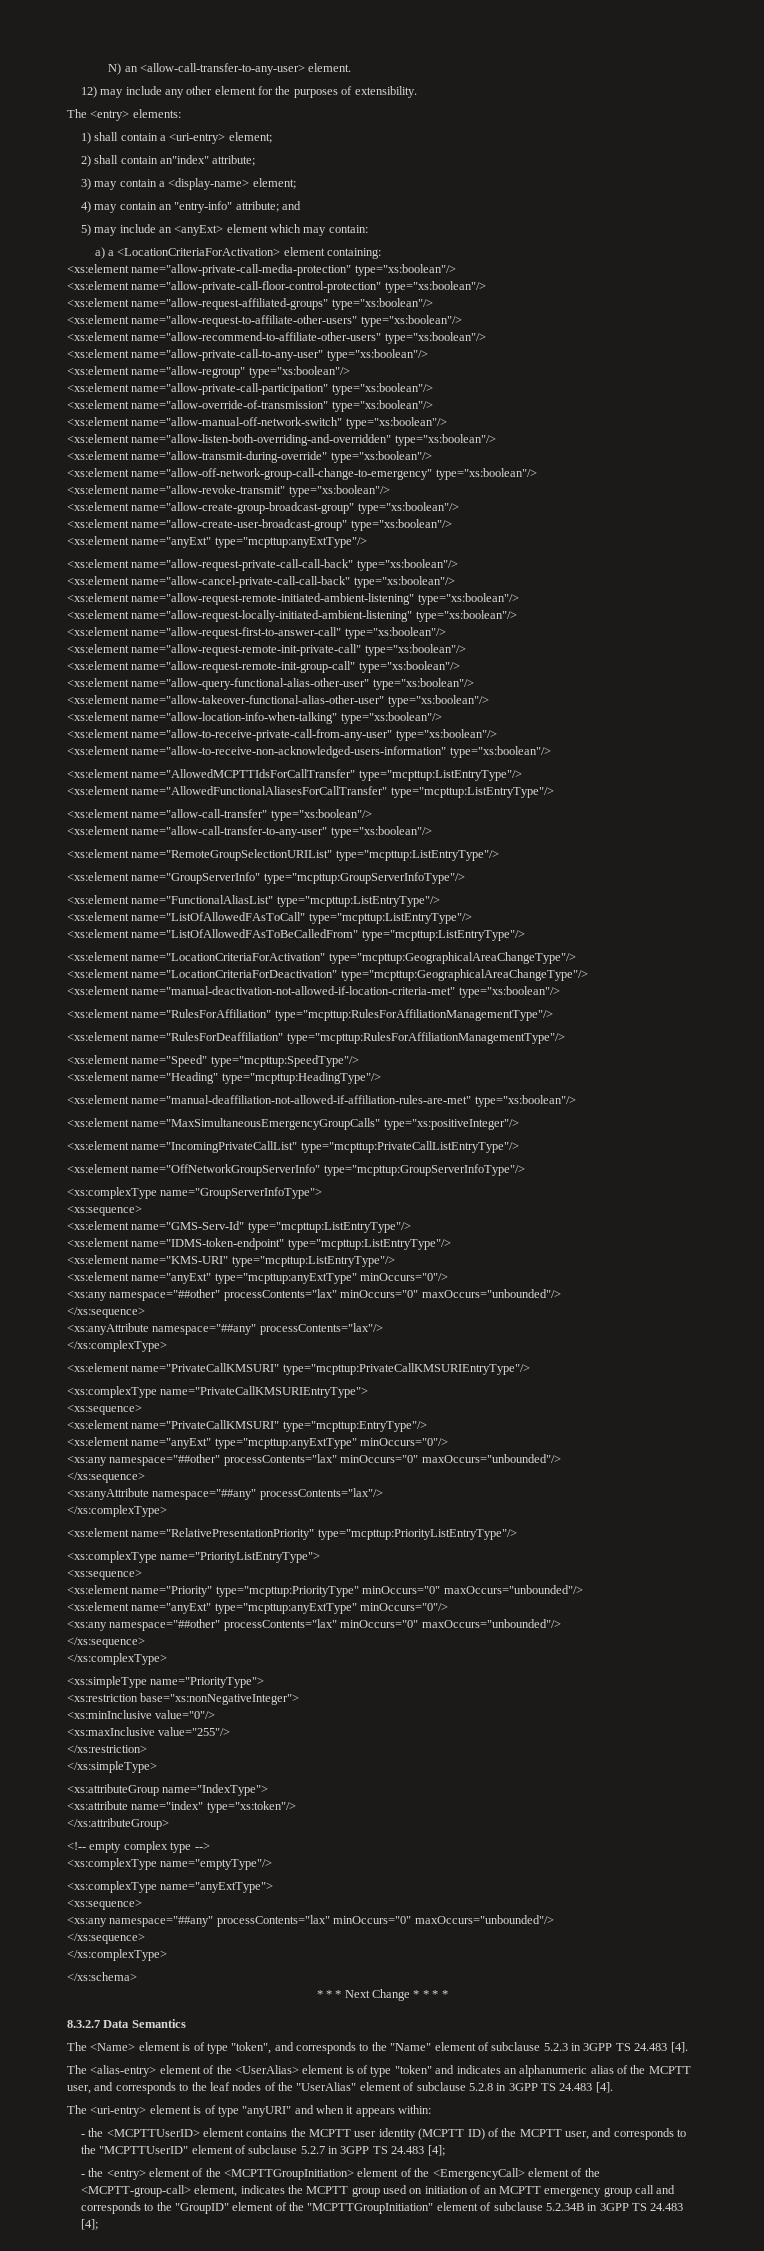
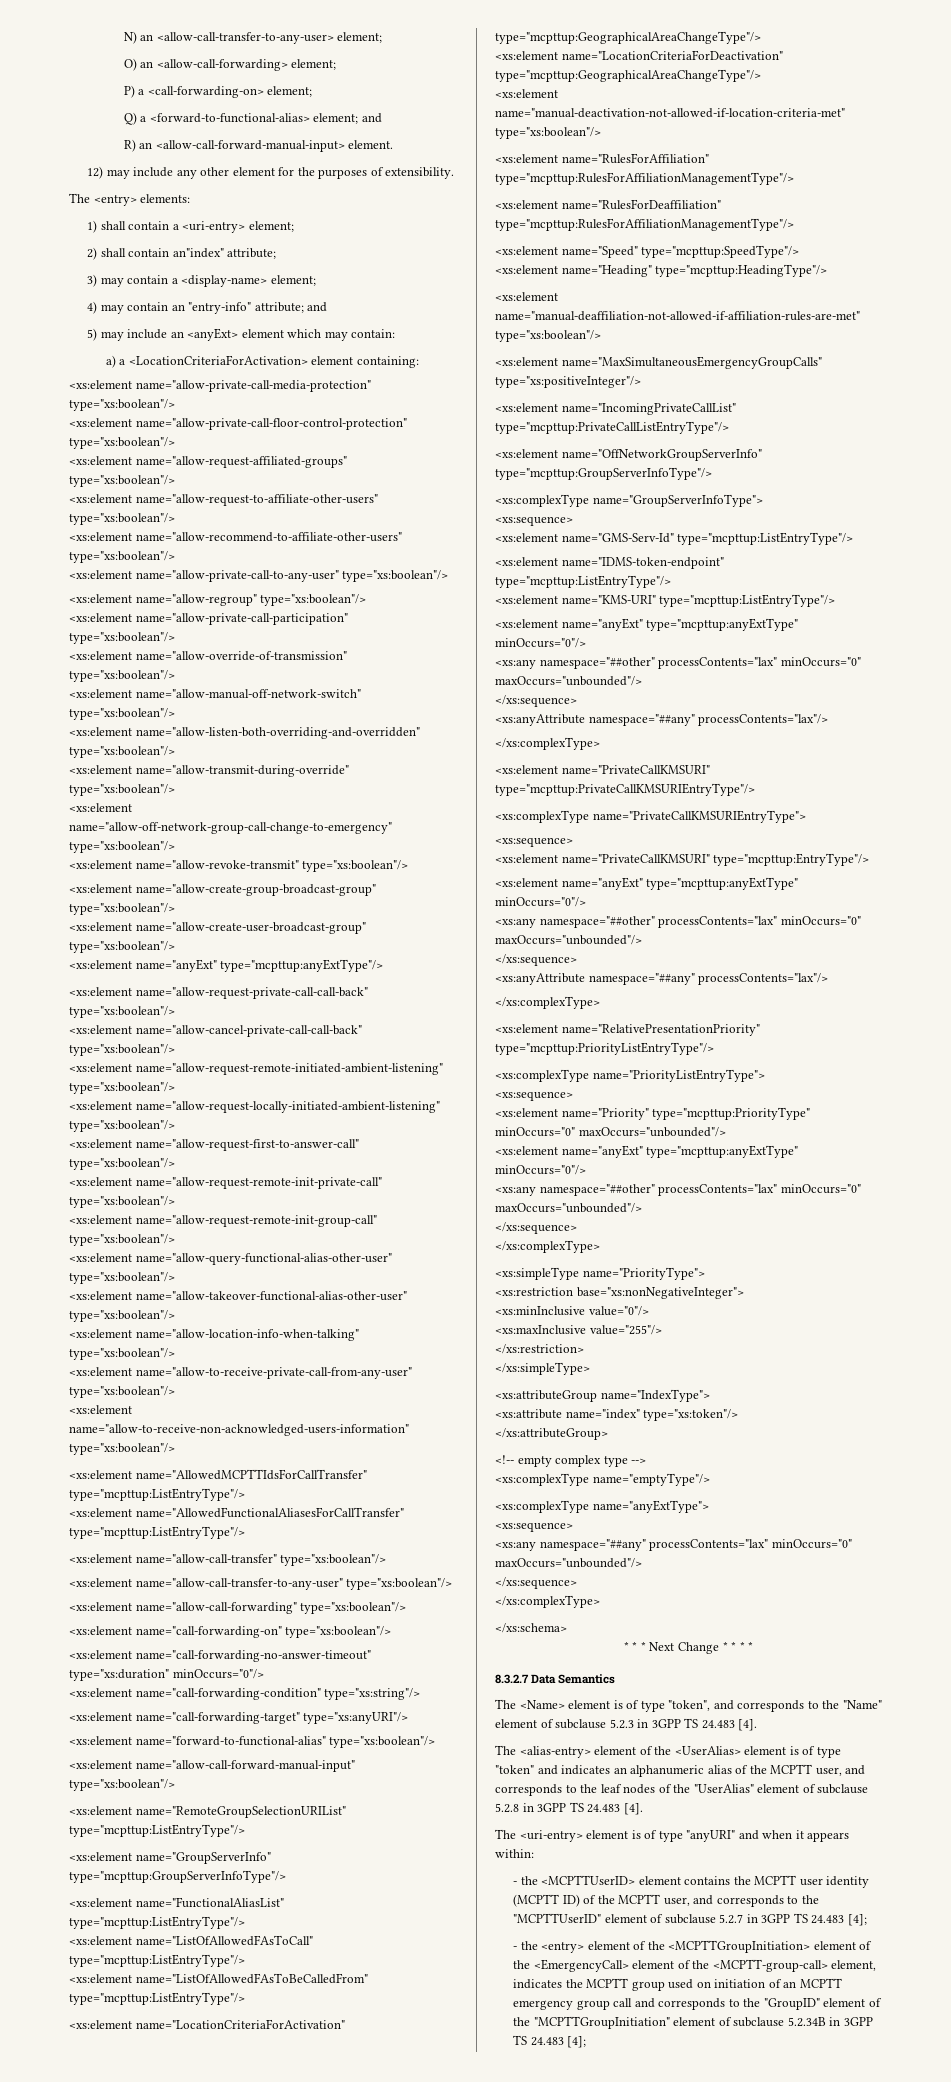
- N) an <allow-call-transfer-to-any-user> element.
+ N) an <allow-call-transfer-to-any-user> element;
+ O) an <allow-call-forwarding> element;
+ P) a <call-forwarding-on> element;
+ Q) a <forward-to-functional-alias> element; and
+ R) an <allow-call-forward-manual-input> element.
+ <xs:element name="allow-call-forwarding" type="xs:boolean"/>
+ <xs:element name="call-forwarding-on" type="xs:boolean"/>
+ <xs:element name="call-forwarding-no-answer-timeout" type="xs:duration" minOccurs="0"/>
+ <xs:element name="call-forwarding-condition" type="xs:string"/>
+ <xs:element name="call-forwarding-target" type="xs:anyURI"/>
+ <xs:element name="forward-to-functional-alias" type="xs:boolean"/>
+ <xs:element name="allow-call-forward-manual-input" type="xs:boolean"/>

